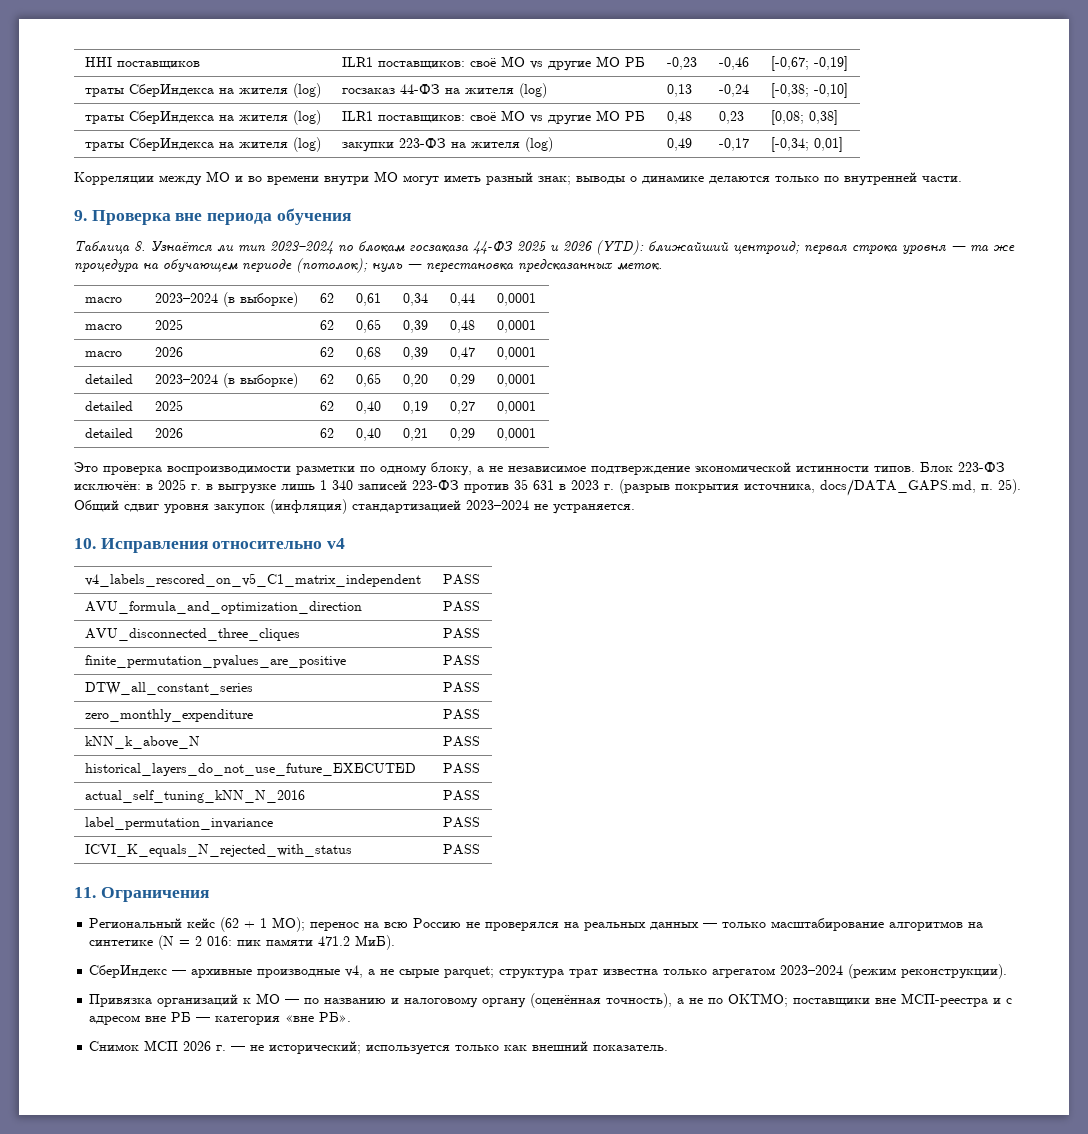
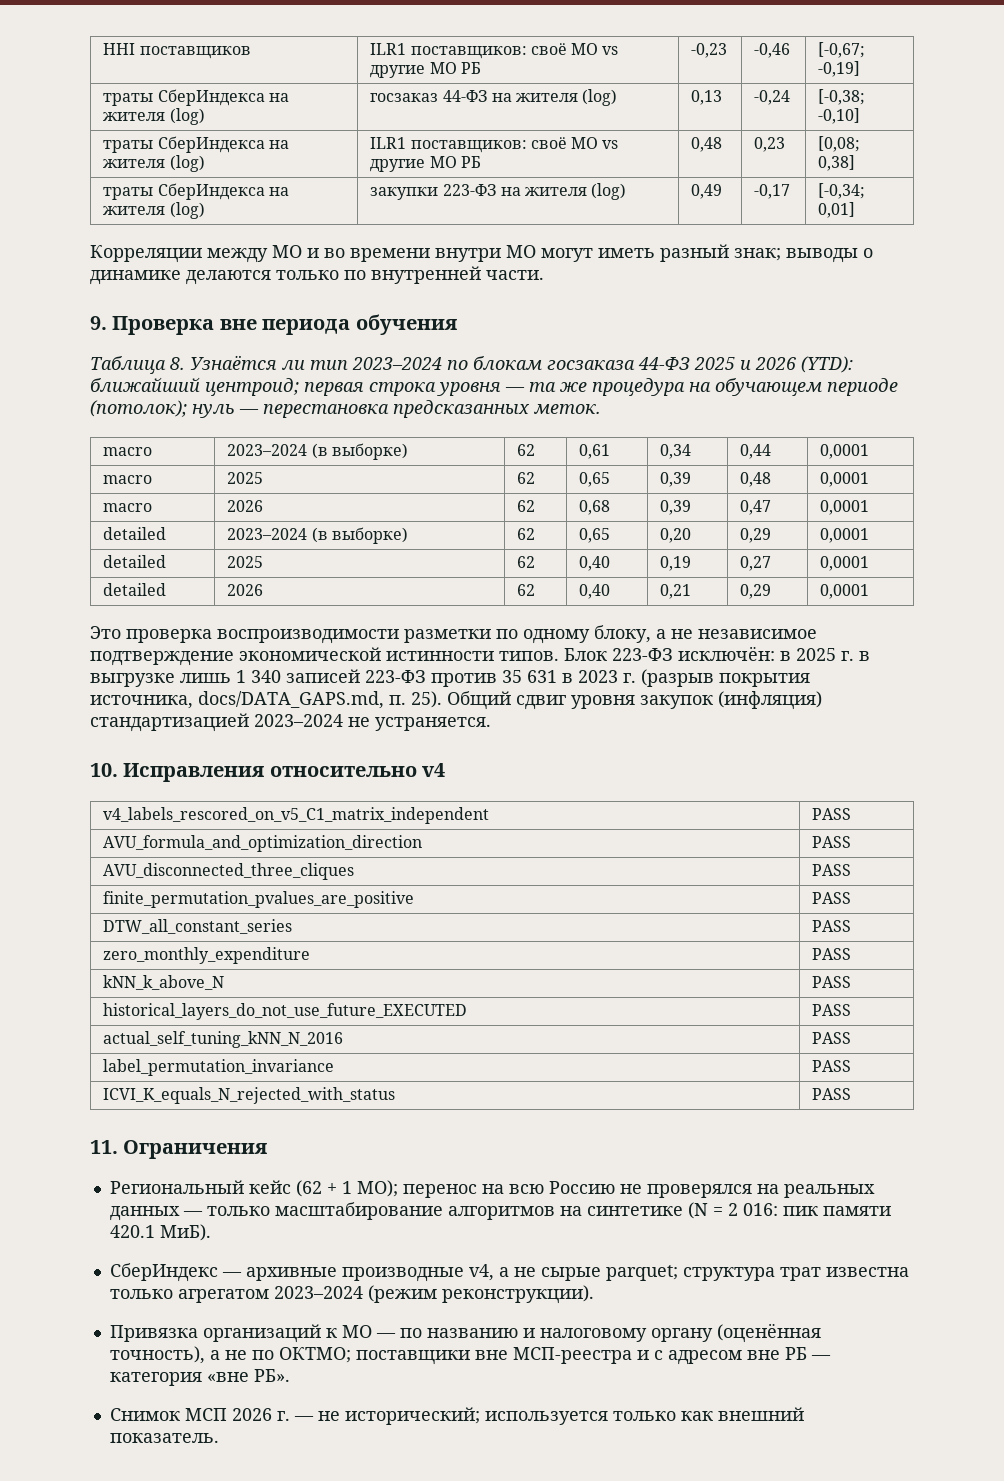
- Региональный кейс (62 + 1 МО); перенос на всю Россию не проверялся на реальных данных — только масштабирование алгоритмов на синтетике (N = 2 016: пик памяти 471.2 МиБ).
+ Региональный кейс (62 + 1 МО); перенос на всю Россию не проверялся на реальных данных — только масштабирование алгоритмов на синтетике (N = 2 016: пик памяти 420.1 МиБ).

